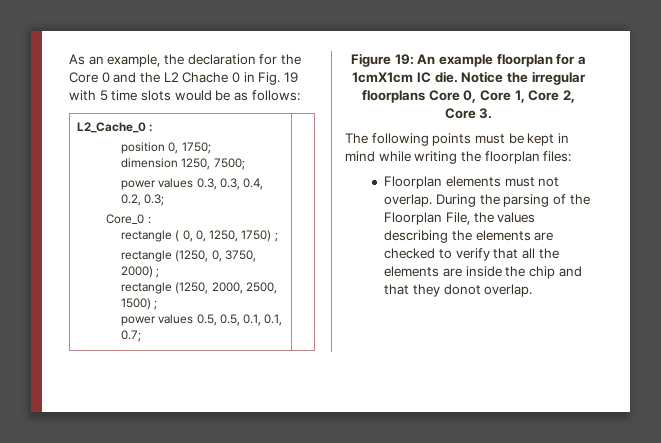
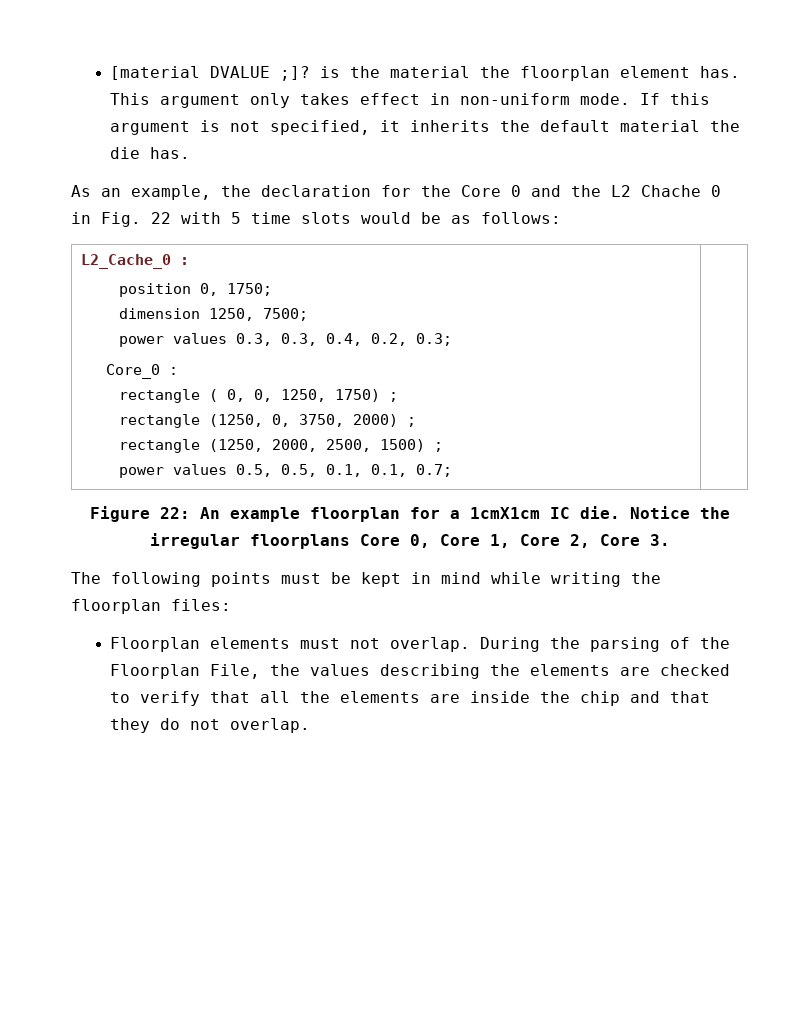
+ [material DVALUE ;]? is the material the floorplan element has. This argument only takes effect in non-uniform mode. If this argument is not specified, it inherits the default material the die has.
- As an example, the declaration for the Core 0 and the L2 Chache 0 in Fig. 19 with 5 time slots would be as follows:
+ As an example, the declaration for the Core 0 and the L2 Chache 0 in Fig. 22 with 5 time slots would be as follows:
- Figure 19: An example floorplan for a 1cmX1cm IC die.
+ Figure 22: An example floorplan for a 1cmX1cm IC die.
- During the parsing of the Floorplan File, the values describing the elements are checked to verify that all the elements are inside the chip and that they donot overlap.
+ During the parsing of the Floorplan File, the values describing the elements are checked to verify that all the elements are inside the chip and that they do not overlap.

